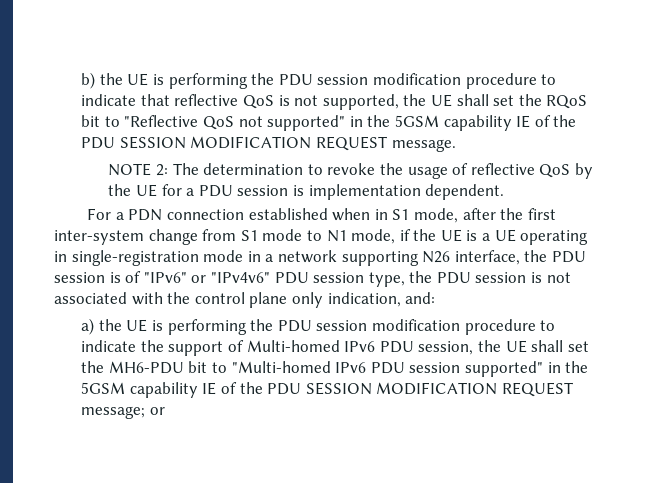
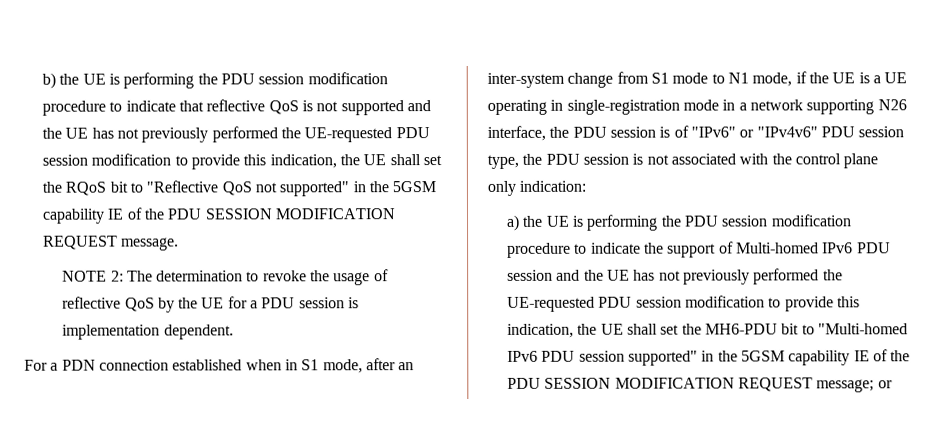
- b) the UE is performing the PDU session modification procedure to indicate that reflective QoS is not supported, the UE shall set the RQoS bit to "Reflective QoS not supported" in the 5GSM capability IE of the PDU SESSION MODIFICATION REQUEST message.
+ b) the UE is performing the PDU session modification procedure to indicate that reflective QoS is not supported and the UE has not previously performed the UE-requested PDU session modification to provide this indication, the UE shall set the RQoS bit to "Reflective QoS not supported" in the 5GSM capability IE of the PDU SESSION MODIFICATION REQUEST message.
- For a PDN connection established when in S1 mode, after the first inter-system change from S1 mode to N1 mode, if the UE is a UE operating in single-registration mode in a network supporting N26 interface, the PDU session is of "IPv6" or "IPv4v6" PDU session type, the PDU session is not associated with the control plane only indication, and:
+ For a PDN connection established when in S1 mode, after an inter-system change from S1 mode to N1 mode, if the UE is a UE operating in single-registration mode in a network supporting N26 interface, the PDU session is of "IPv6" or "IPv4v6" PDU session type, the PDU session is not associated with the control plane only indication:
- a) the UE is performing the PDU session modification procedure to indicate the support of Multi-homed IPv6 PDU session, the UE shall set the MH6-PDU bit to "Multi-homed IPv6 PDU session supported" in the 5GSM capability IE of the PDU SESSION MODIFICATION REQUEST message; or
+ a) the UE is performing the PDU session modification procedure to indicate the support of Multi-homed IPv6 PDU session and the UE has not previously performed the UE-requested PDU session modification to provide this indication, the UE shall set the MH6-PDU bit to "Multi-homed IPv6 PDU session supported" in the 5GSM capability IE of the PDU SESSION MODIFICATION REQUEST message; or

